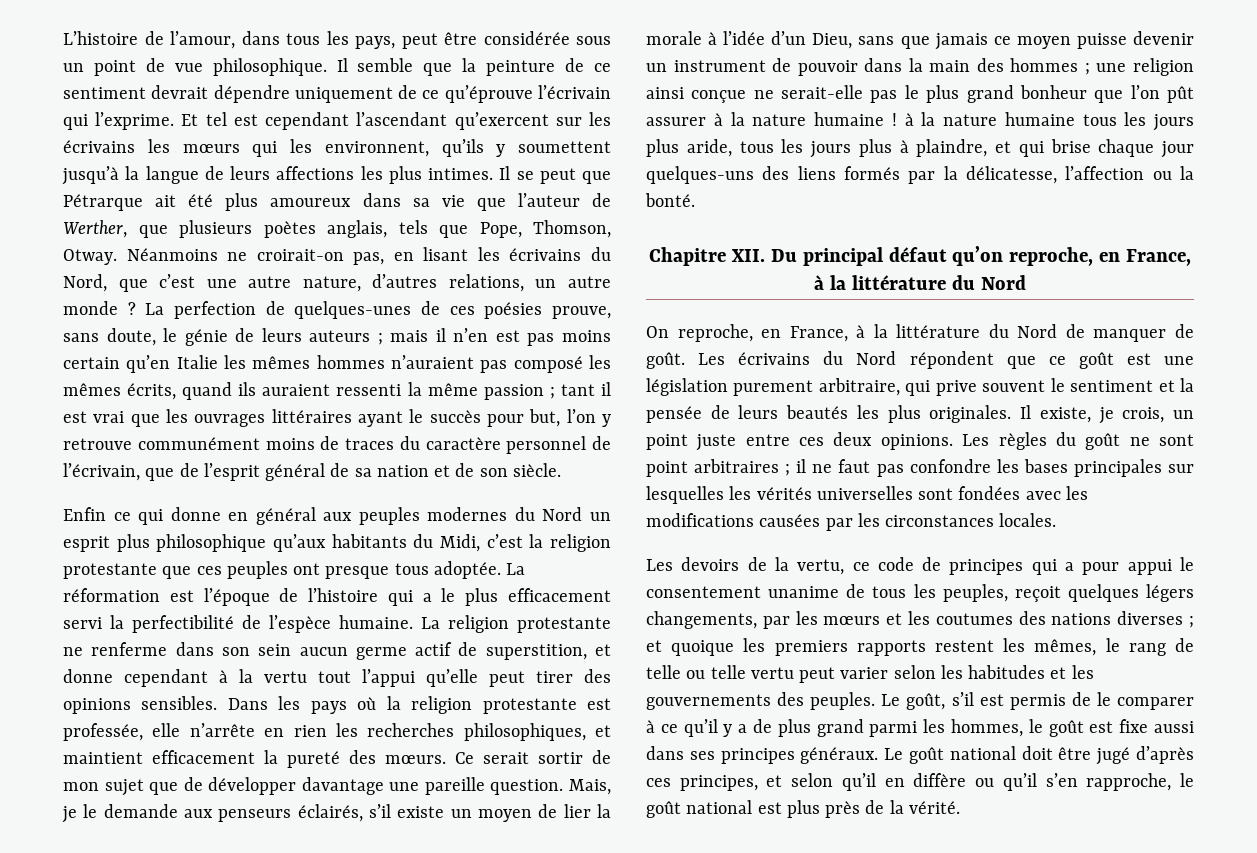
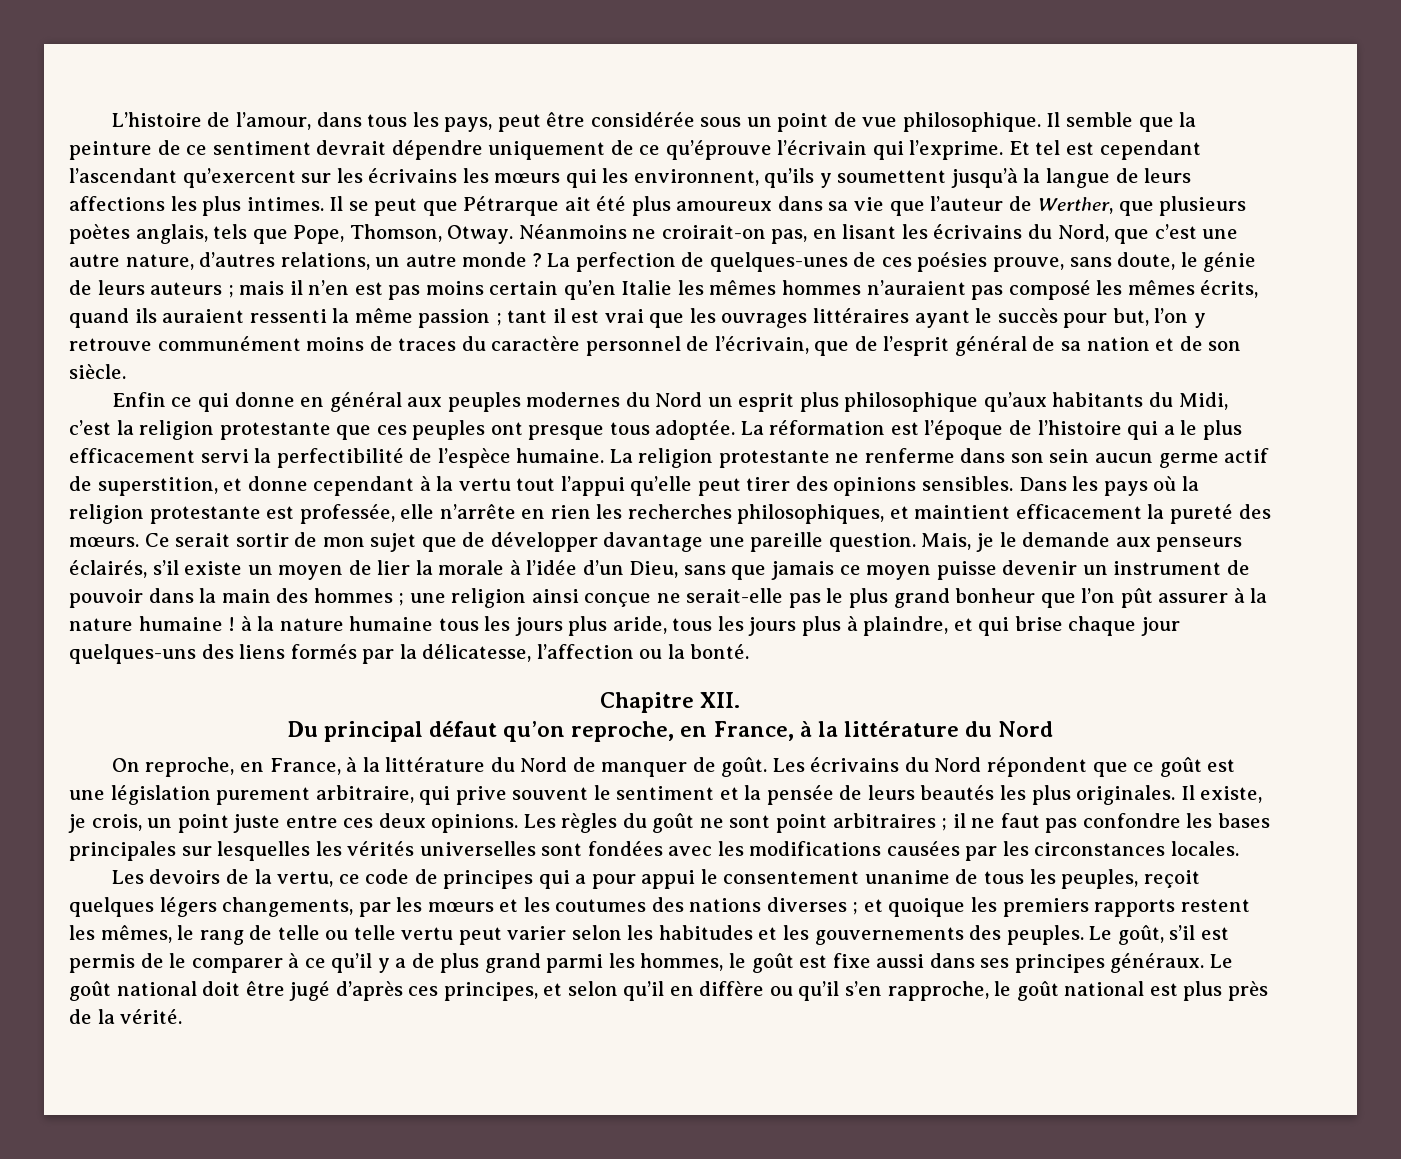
- Chapitre XII. Du principal défaut qu’on reproche, en France, à la littérature du Nord
+ Chapitre XII.
+ Du principal défaut qu’on reproche, en France, à la littérature du Nord

